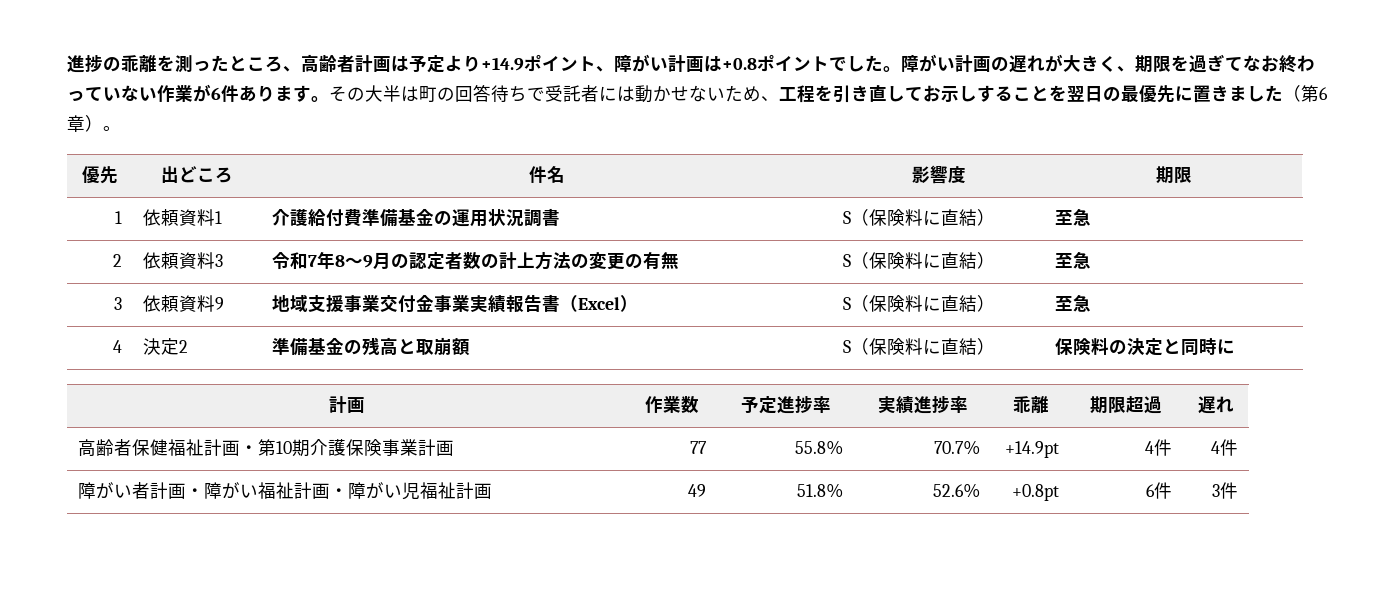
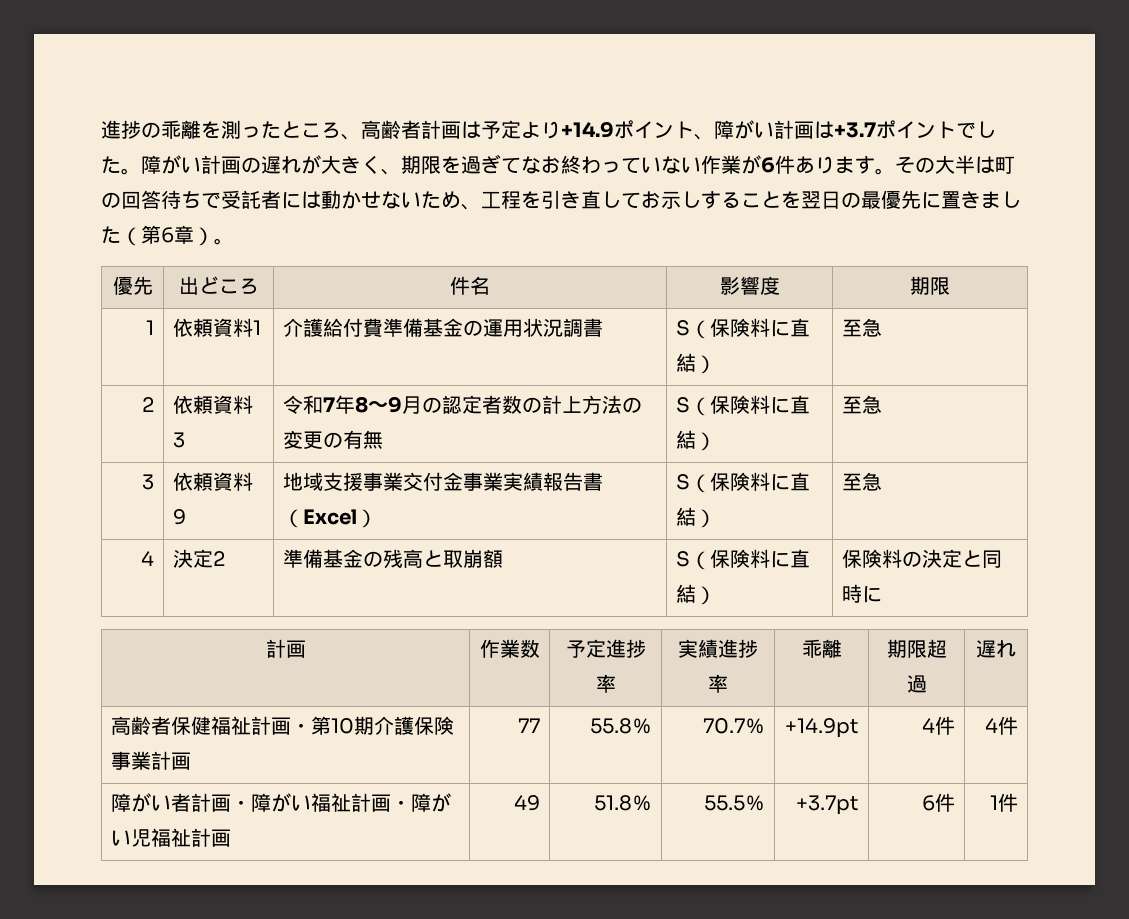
- 進捗の乖離を測ったところ、高齢者計画は予定より+14.9ポイント、障がい計画は+0.8ポイントでした。
+ 進捗の乖離を測ったところ、高齢者計画は予定より+14.9ポイント、障がい計画は+3.7ポイントでした。
- 障がい者計画・障がい福祉計画・障がい児福祉計画 | 49 | 51.8％ | 52.6％ | +0.8pt | 6件 | 3件
+ 障がい者計画・障がい福祉計画・障がい児福祉計画 | 49 | 51.8％ | 55.5％ | +3.7pt | 6件 | 1件

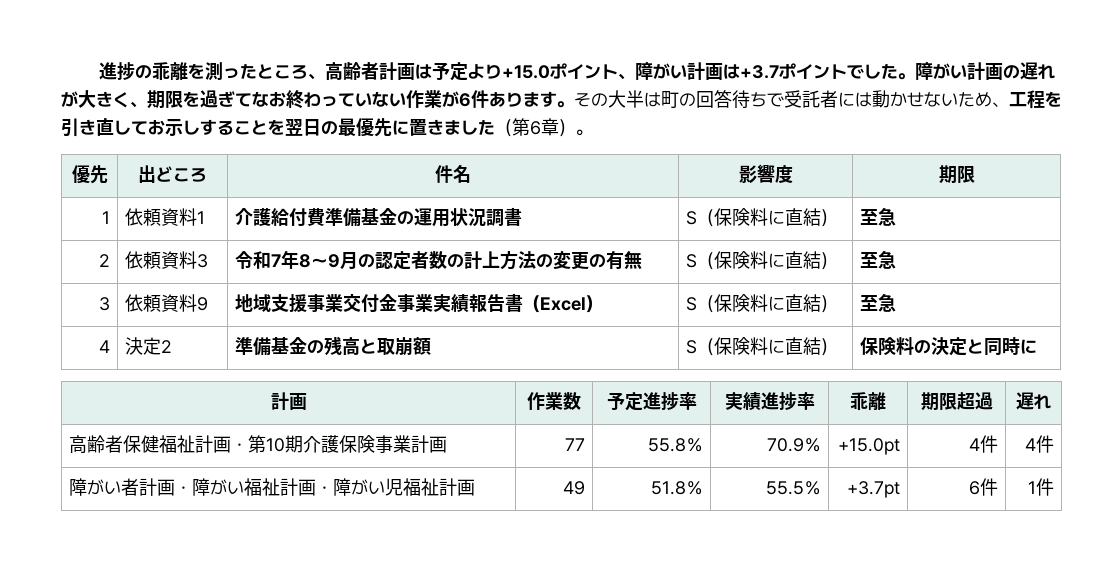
- 進捗の乖離を測ったところ、高齢者計画は予定より+14.9ポイント、障がい計画は+3.7ポイントでした。
+ 進捗の乖離を測ったところ、高齢者計画は予定より+15.0ポイント、障がい計画は+3.7ポイントでした。
- 高齢者保健福祉計画・第10期介護保険事業計画 | 77 | 55.8％ | 70.7％ | +14.9pt | 4件 | 4件
+ 高齢者保健福祉計画・第10期介護保険事業計画 | 77 | 55.8％ | 70.9％ | +15.0pt | 4件 | 4件

